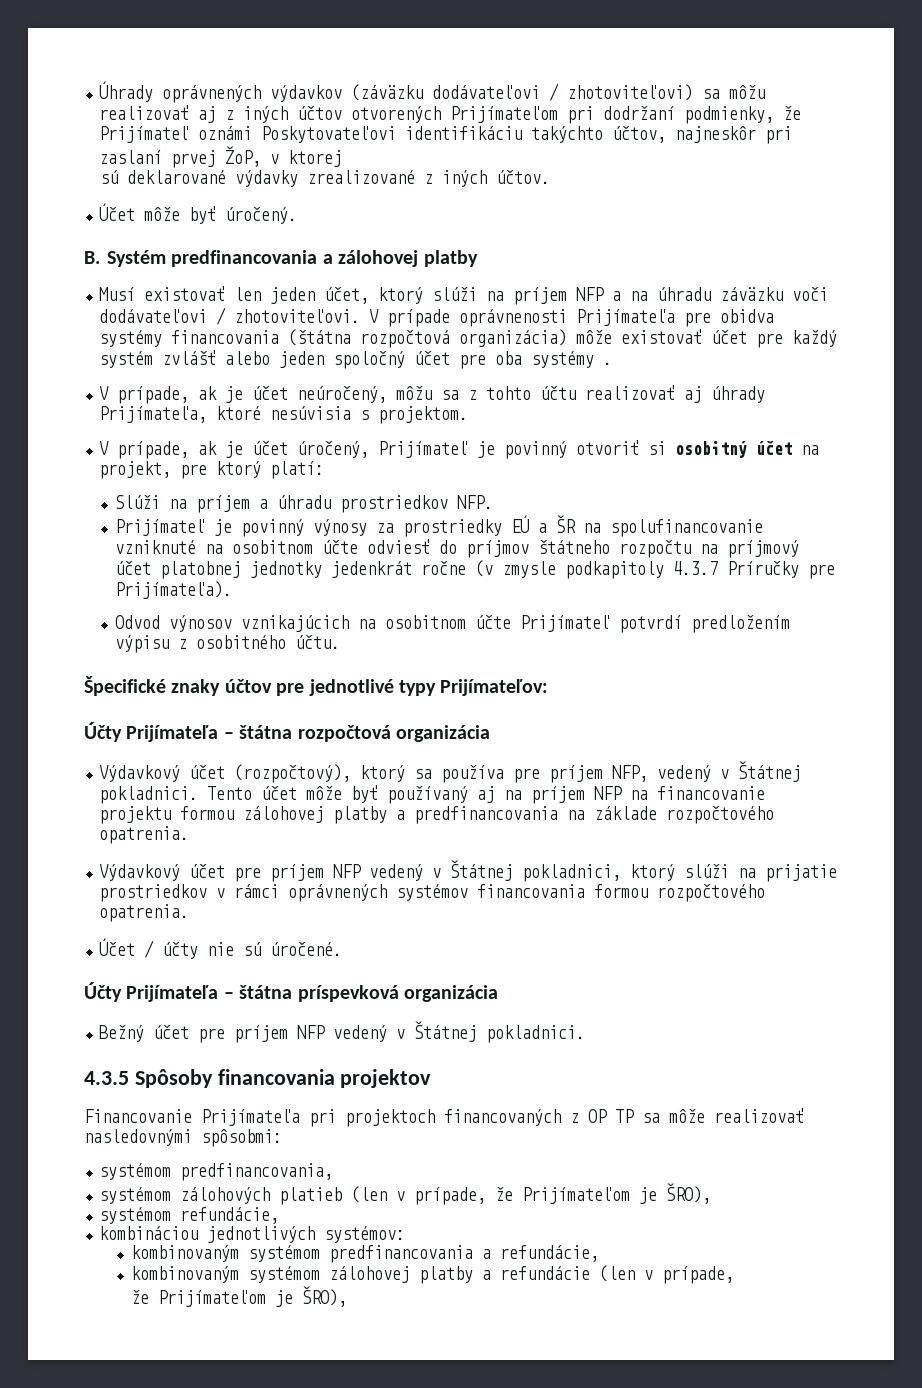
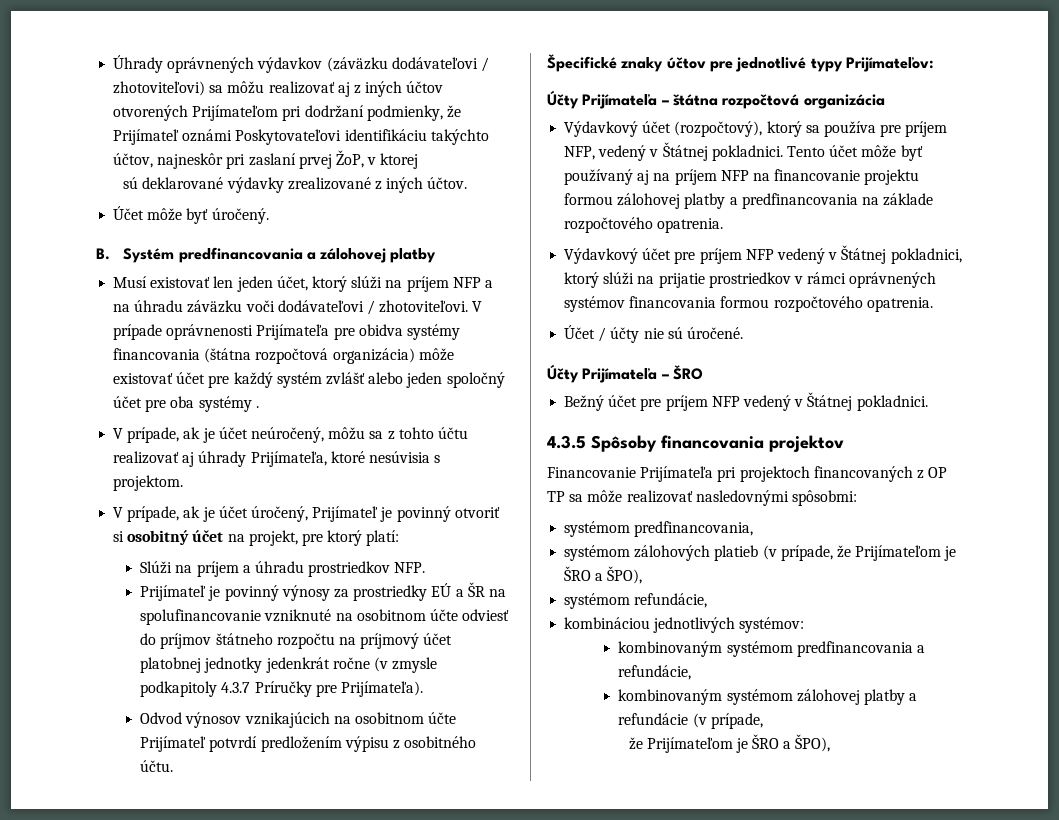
- Účty Prijímateľa – štátna príspevková organizácia
+ Účty Prijímateľa – ŠRO
- systémom zálohových platieb (len v prípade, že Prijímateľom je ŠRO),
+ systémom zálohových platieb (v prípade, že Prijímateľom je ŠRO a ŠPO),
- kombinovaným systémom zálohovej platby a refundácie (len v prípade,
- že Prijímateľom je ŠRO),
+ kombinovaným systémom zálohovej platby a refundácie (v prípade,
+ že Prijímateľom je ŠRO a ŠPO),

